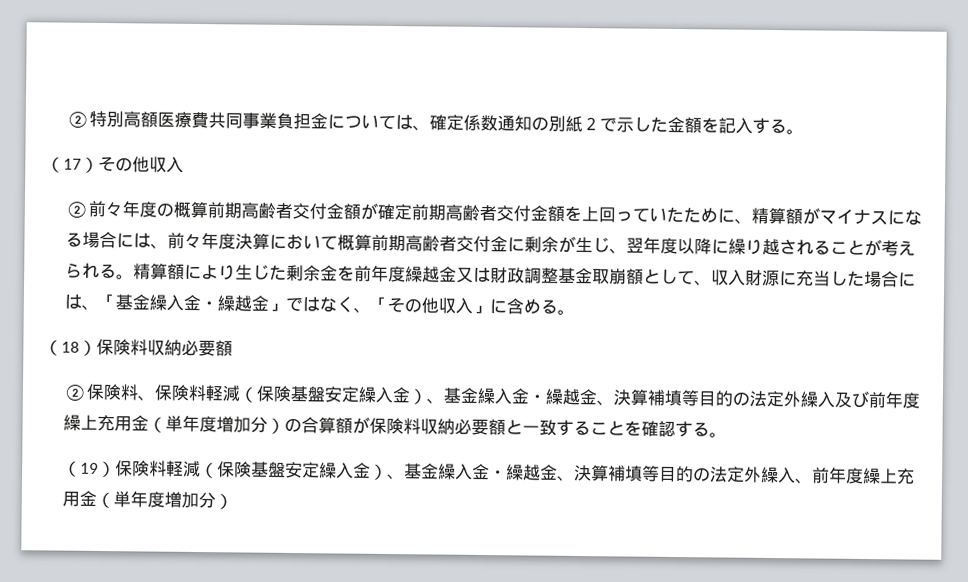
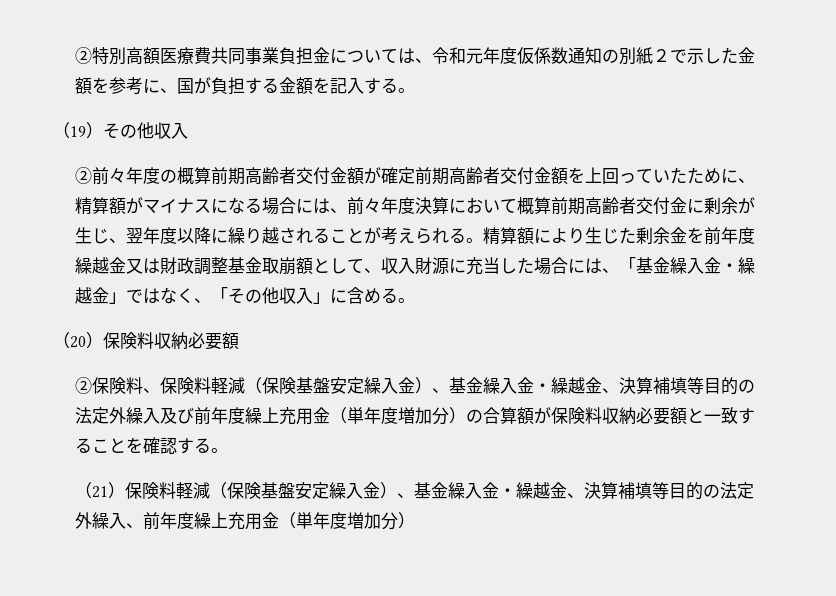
- ②特別高額医療費共同事業負担金については、確定係数通知の別紙２で示した金額を記入する。
+ ②特別高額医療費共同事業負担金については、令和元年度仮係数通知の別紙２で示した金額を参考に、国が負担する金額を記入する。
- （17）その他収入
+ （19）その他収入
- （18）保険料収納必要額
+ （20）保険料収納必要額
- （19）保険料軽減（保険基盤安定繰入金）、基金繰入金・繰越金、決算補填等目的の法定外繰入、前年度繰上充用金（単年度増加分）
+ （21）保険料軽減（保険基盤安定繰入金）、基金繰入金・繰越金、決算補填等目的の法定外繰入、前年度繰上充用金（単年度増加分）

